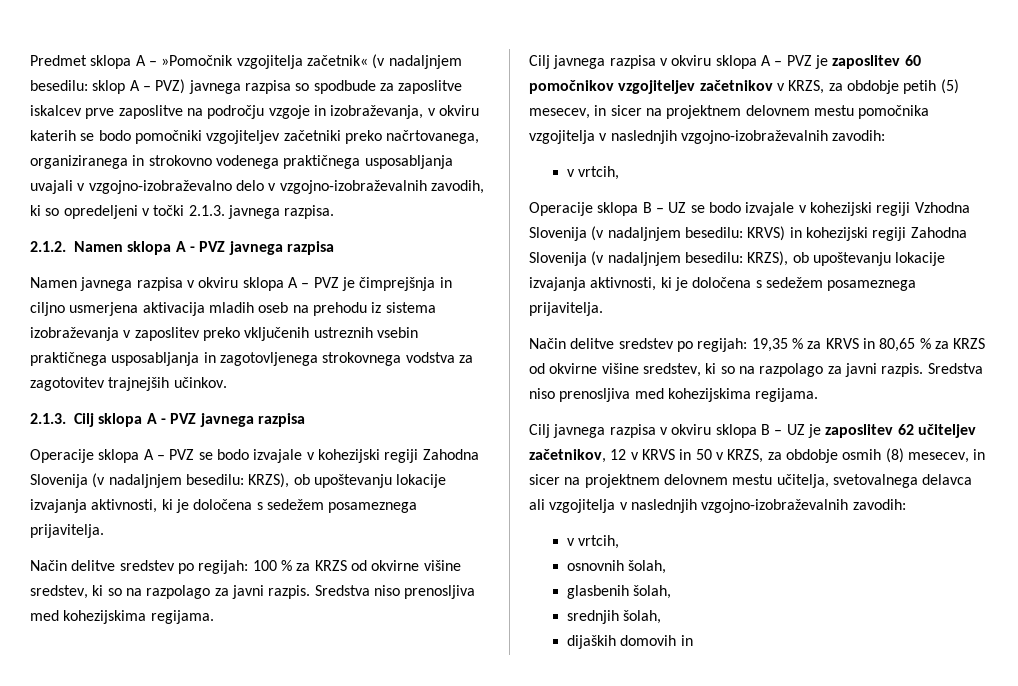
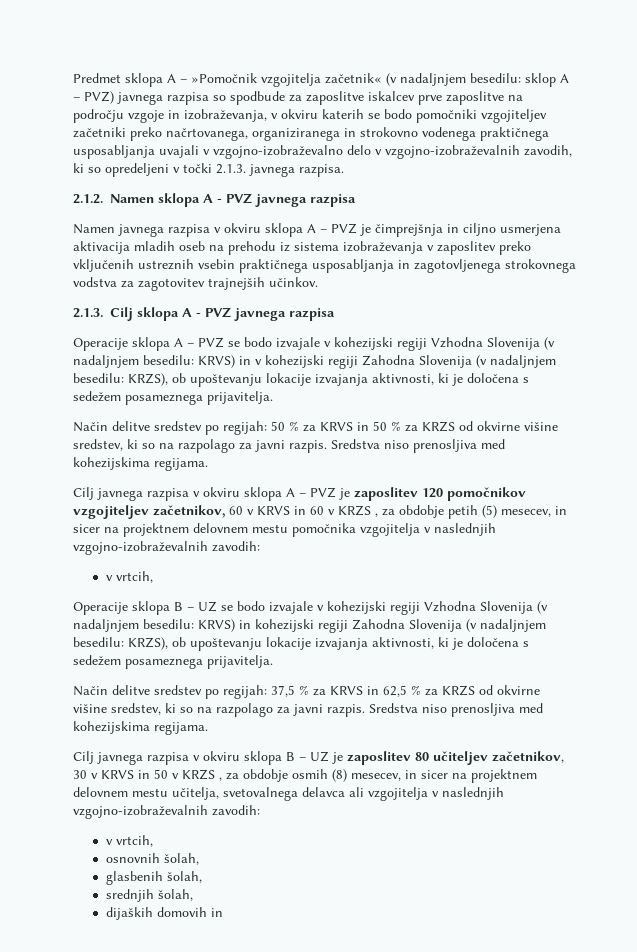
- Operacije sklopa A – PVZ se bodo izvajale v kohezijski regiji Zahodna Slovenija (v nadaljnjem besedilu: KRZS), ob upoštevanju lokacije izvajanja aktivnosti, ki je določena s sedežem posameznega prijavitelja.
+ Operacije sklopa A – PVZ se bodo izvajale v kohezijski regiji Vzhodna Slovenija (v nadaljnjem besedilu: KRVS) in v kohezijski regiji Zahodna Slovenija (v nadaljnjem besedilu: KRZS), ob upoštevanju lokacije izvajanja aktivnosti, ki je določena s sedežem posameznega prijavitelja.
- Način delitve sredstev po regijah: 100 % za KRZS od okvirne višine sredstev, ki so na razpolago za javni razpis.
+ Način delitve sredstev po regijah: 50 % za KRVS in 50 % za KRZS od okvirne višine sredstev, ki so na razpolago za javni razpis.
- Cilj javnega razpisa v okviru sklopa A – PVZ je zaposlitev 60 pomočnikov vzgojiteljev začetnikov v KRZS, za obdobje petih (5) mesecev, in sicer na projektnem delovnem mestu pomočnika vzgojitelja v naslednjih vzgojno-izobraževalnih zavodih:
+ Cilj javnega razpisa v okviru sklopa A – PVZ je zaposlitev 120 pomočnikov vzgojiteljev začetnikov, 60 v KRVS in 60 v KRZS , za obdobje petih (5) mesecev, in sicer na projektnem delovnem mestu pomočnika vzgojitelja v naslednjih vzgojno-izobraževalnih zavodih:
- Način delitve sredstev po regijah: 19,35 % za KRVS in 80,65 % za KRZS od okvirne višine sredstev, ki so na razpolago za javni razpis.
+ Način delitve sredstev po regijah: 37,5 % za KRVS in 62,5 % za KRZS od okvirne višine sredstev, ki so na razpolago za javni razpis.
- Cilj javnega razpisa v okviru sklopa B – UZ je zaposlitev 62 učiteljev začetnikov, 12 v KRVS in 50 v KRZS, za obdobje osmih (8) mesecev, in sicer na projektnem delovnem mestu učitelja, svetovalnega delavca ali vzgojitelja v naslednjih vzgojno-izobraževalnih zavodih:
+ Cilj javnega razpisa v okviru sklopa B – UZ je zaposlitev 80 učiteljev začetnikov, 30 v KRVS in 50 v KRZS , za obdobje osmih (8) mesecev, in sicer na projektnem delovnem mestu učitelja, svetovalnega delavca ali vzgojitelja v naslednjih vzgojno-izobraževalnih zavodih:

